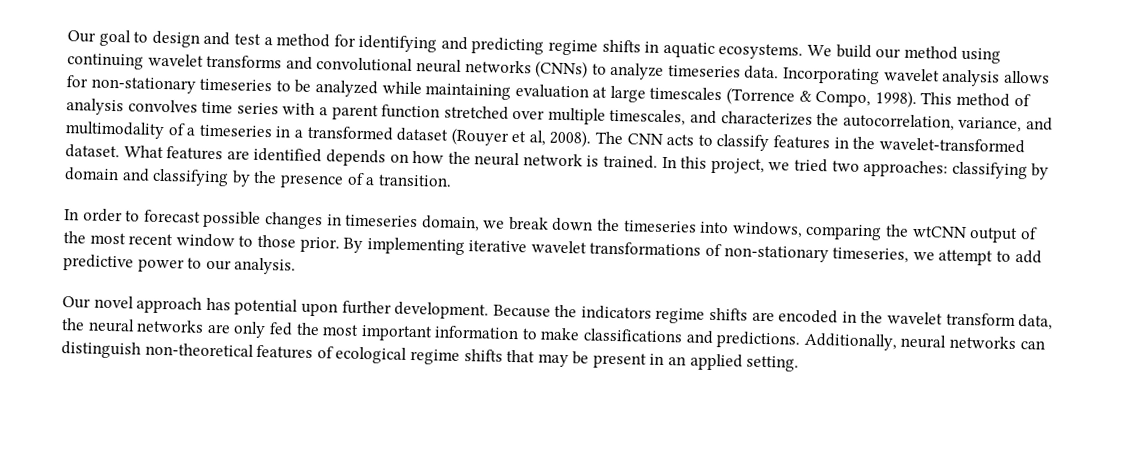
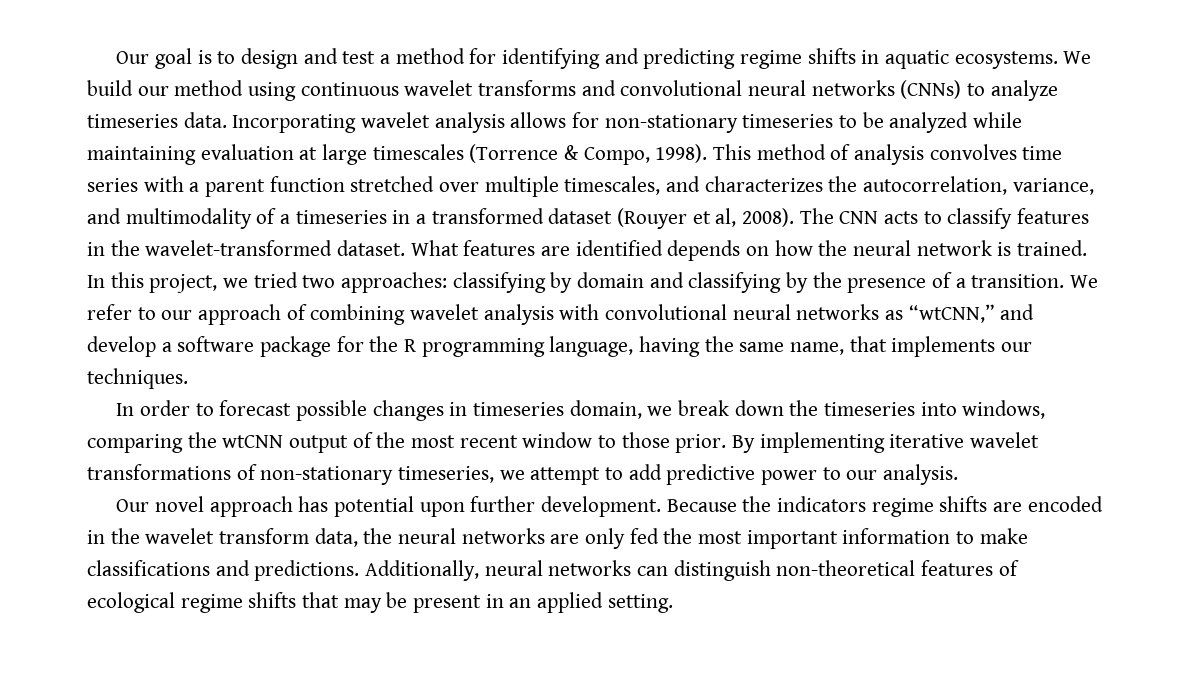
- Our goal to design and test a method for identifying and predicting regime shifts in aquatic ecosystems.
+ Our goal is to design and test a method for identifying and predicting regime shifts in aquatic ecosystems.
- We build our method using continuing wavelet transforms and convolutional neural networks (CNNs) to analyze timeseries data.
+ We build our method using continuous wavelet transforms and convolutional neural networks (CNNs) to analyze timeseries data.
+ We refer to our approach of combining wavelet analysis with convolutional neural networks as “wtCNN,” and develop a software package for the R programming language, having the same name, that implements our techniques.

